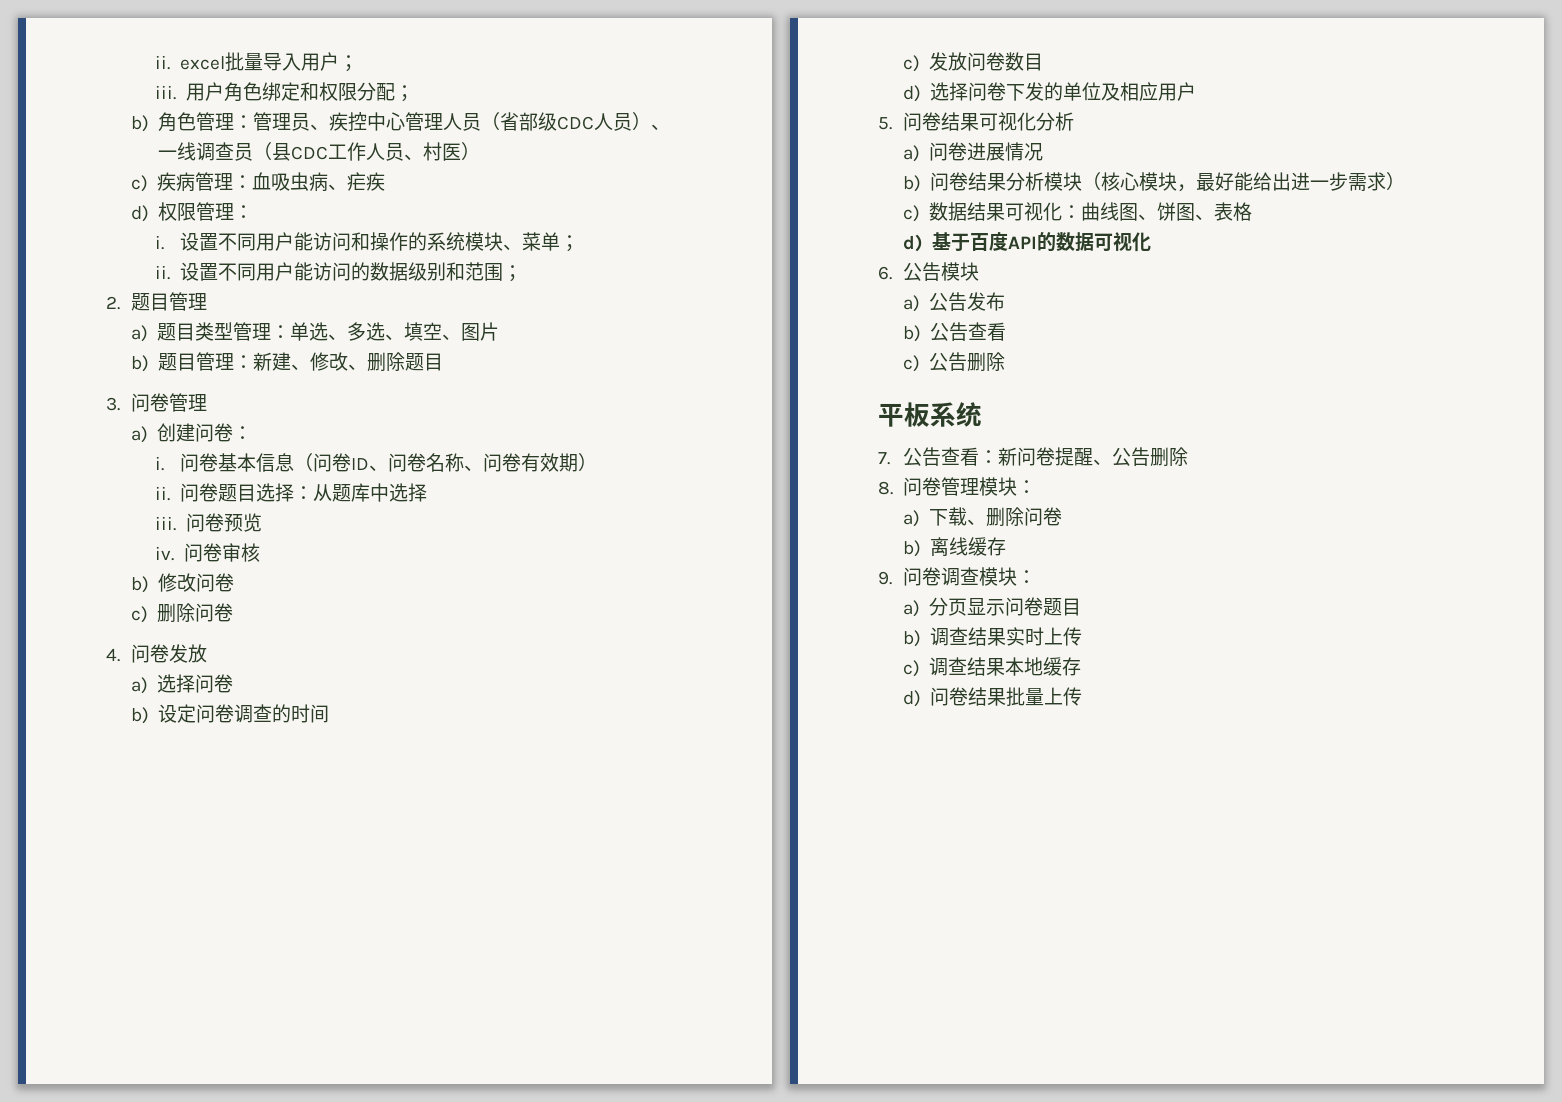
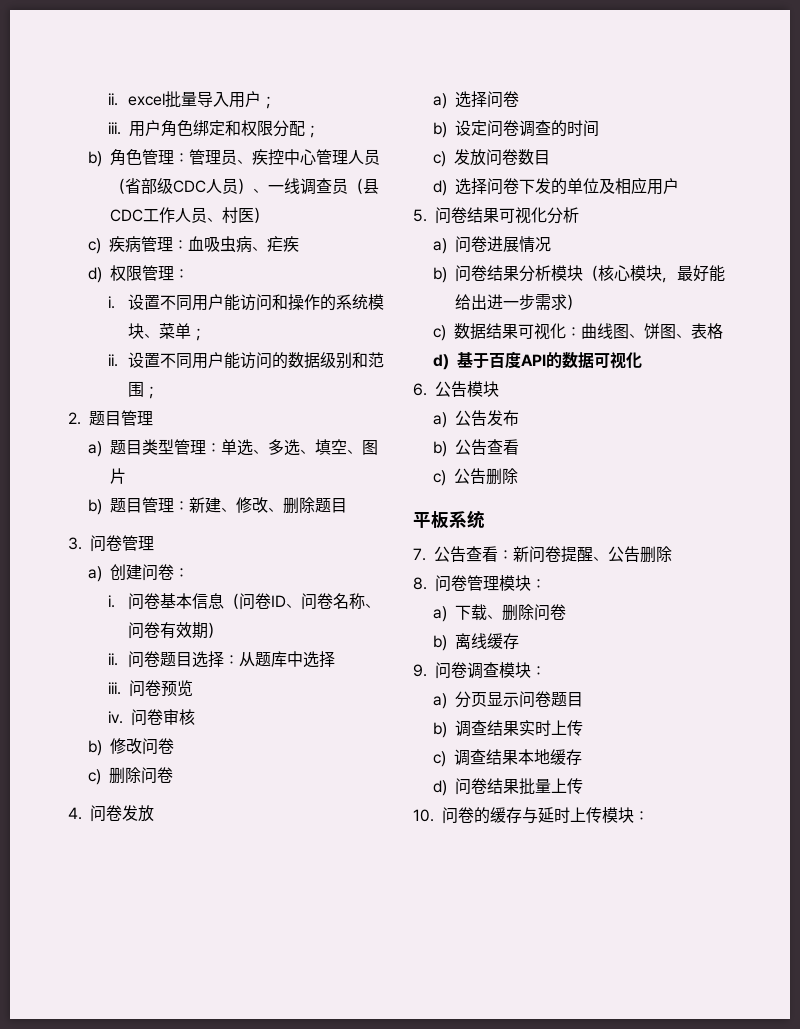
+ 10.问卷的缓存与延时上传模块：

